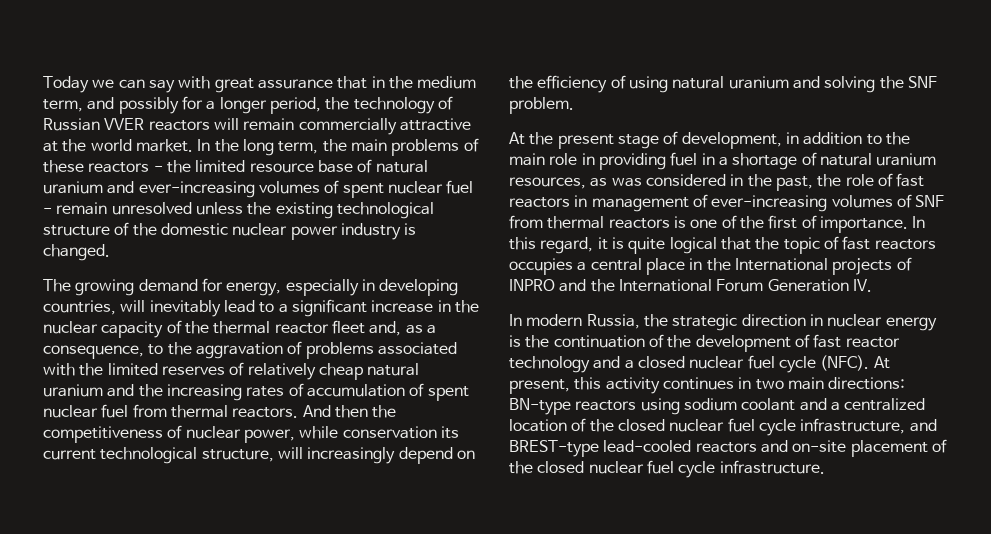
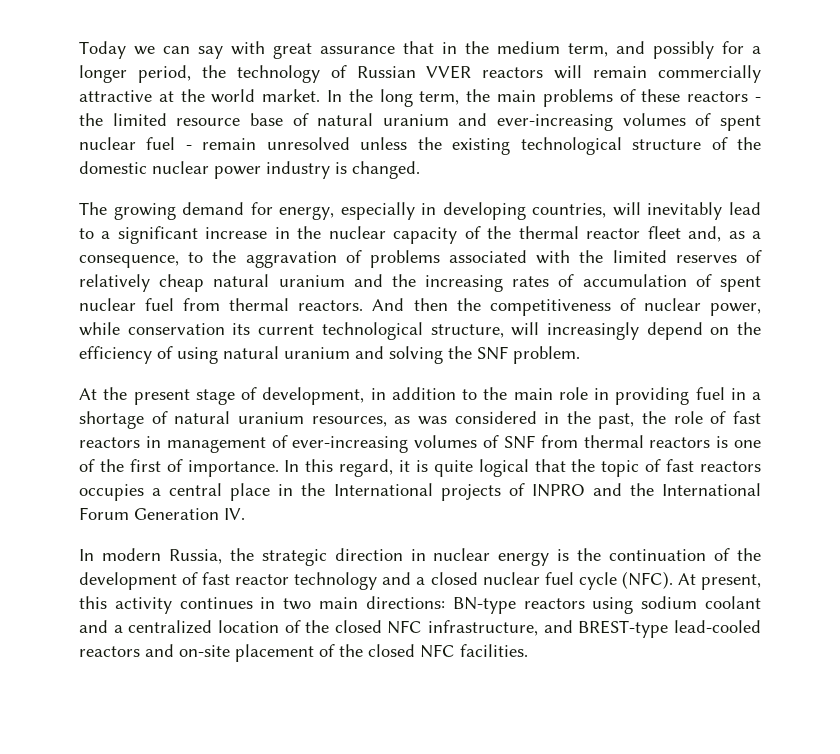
- At present, this activity continues in two main directions: BN-type reactors using sodium coolant and a centralized location of the closed nuclear fuel cycle infrastructure, and BREST-type lead-cooled reactors and on-site placement of the closed nuclear fuel cycle infrastructure.
+ At present, this activity continues in two main directions: BN-type reactors using sodium coolant and a centralized location of the closed NFC infrastructure, and BREST-type lead-cooled reactors and on-site placement of the closed NFC facilities.

